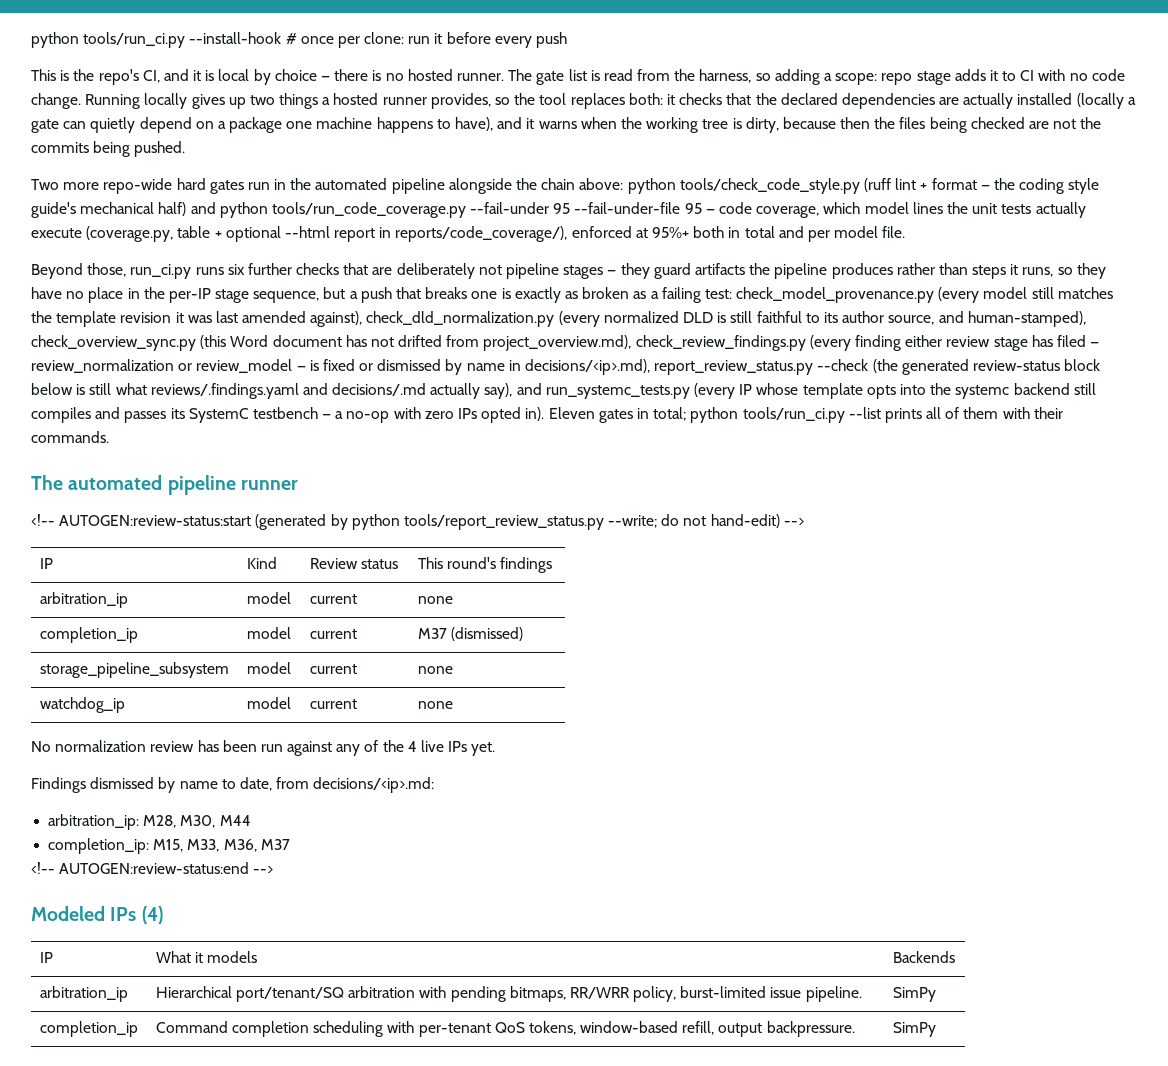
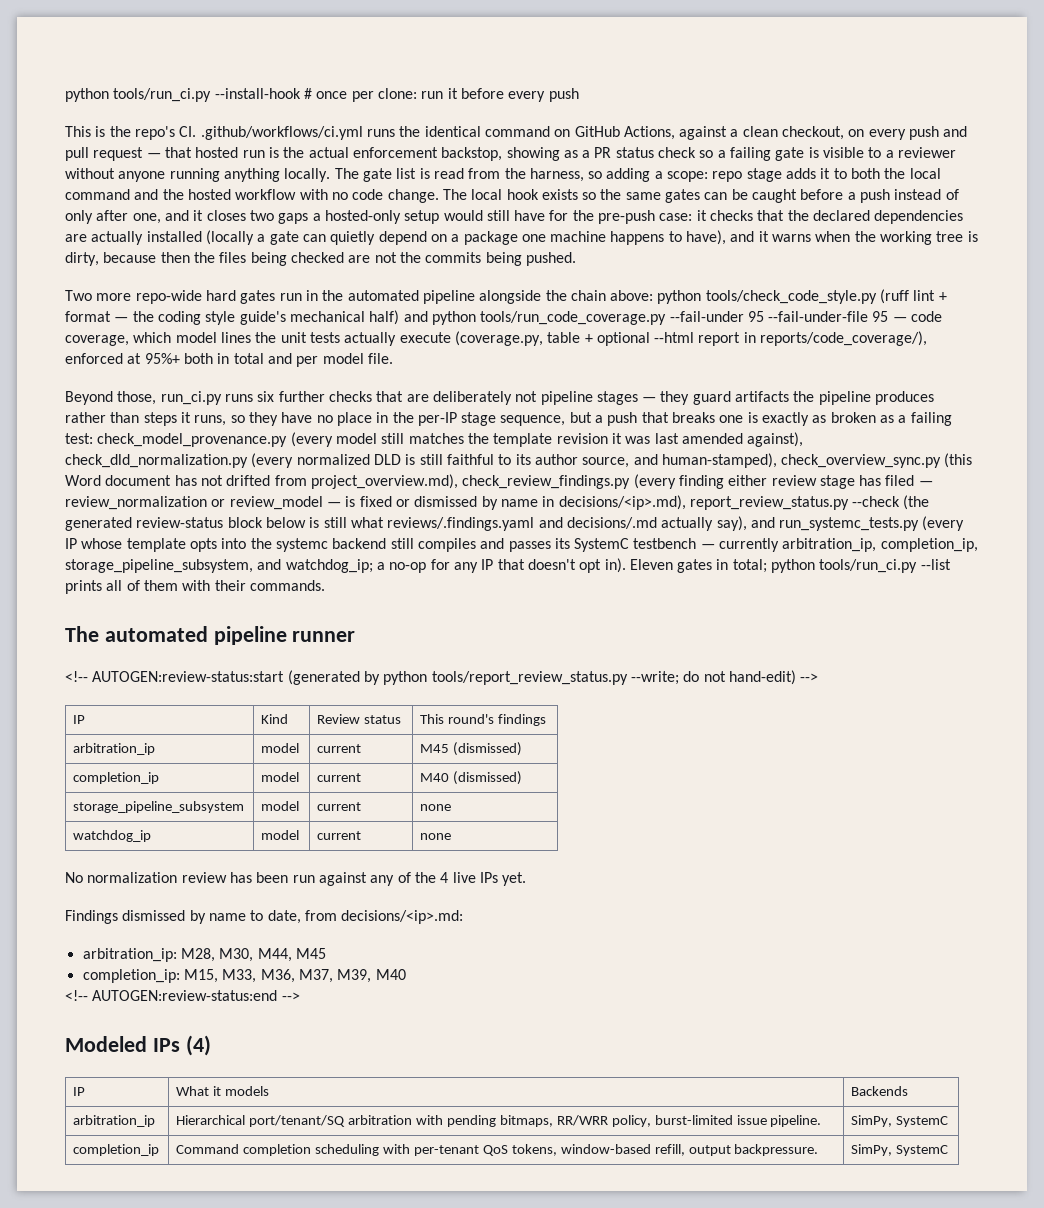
- This is the repo's CI, and it is local by choice — there is no hosted runner.
+ This is the repo's CI. .github/workflows/ci.yml runs the identical command on GitHub Actions, against a clean checkout, on every push and pull request — that hosted run is the actual enforcement backstop, showing as a PR status check so a failing gate is visible to a reviewer without anyone running anything locally.
- repo stage adds it to CI with no code change. Running locally gives up two things a hosted runner provides, so the tool replaces both:
+ repo stage adds it to both the local command and the hosted workflow with no code change. The local hook exists so the same gates can be caught before a push instead of only after one, and it closes two gaps a hosted-only setup would still have for the pre-push case:
- check_model_provenance.py (every model still matches the template revision it was last amended against), check_dld_normalization.py (every normalized DLD is still faithful to its author source, and human-stamped), check_overview_sync.py (this Word document has not drifted from project_overview.md), check_review_findings.py (every finding either review stage has filed — review_normalization or review_model — is fixed or dismissed by name in decisions/<ip>.md), report_review_status.py --check (the generated review-status block below is still what reviews/.findings.yaml and decisions/.md actually say), and run_systemc_tests.py (every IP whose template opts into the systemc backend still compiles and passes its SystemC testbench — a no-op with zero IPs opted in).
+ check_model_provenance.py (every model still matches the template revision it was last amended against), check_dld_normalization.py (every normalized DLD is still faithful to its author source, and human-stamped), check_overview_sync.py (this Word document has not drifted from project_overview.md), check_review_findings.py (every finding either review stage has filed — review_normalization or review_model — is fixed or dismissed by name in decisions/<ip>.md), report_review_status.py --check (the generated review-status block below is still what reviews/.findings.yaml and decisions/.md actually say), and run_systemc_tests.py (every IP whose template opts into the systemc backend still compiles and passes its SystemC testbench — currently arbitration_ip, completion_ip, storage_pipeline_subsystem, and watchdog_ip; a no-op for any IP that doesn't opt in).
- arbitration_ip | model | current | none
+ arbitration_ip | model | current | M45 (dismissed)
- completion_ip | model | current | M37 (dismissed)
+ completion_ip | model | current | M40 (dismissed)
- arbitration_ip: M28, M30, M44
+ arbitration_ip: M28, M30, M44, M45
- completion_ip: M15, M33, M36, M37
+ completion_ip: M15, M33, M36, M37, M39, M40
- arbitration_ip | Hierarchical port/tenant/SQ arbitration with pending bitmaps, RR/WRR policy, burst-limited issue pipeline. | SimPy
+ arbitration_ip | Hierarchical port/tenant/SQ arbitration with pending bitmaps, RR/WRR policy, burst-limited issue pipeline. | SimPy, SystemC
- completion_ip | Command completion scheduling with per-tenant QoS tokens, window-based refill, output backpressure. | SimPy
+ completion_ip | Command completion scheduling with per-tenant QoS tokens, window-based refill, output backpressure. | SimPy, SystemC

